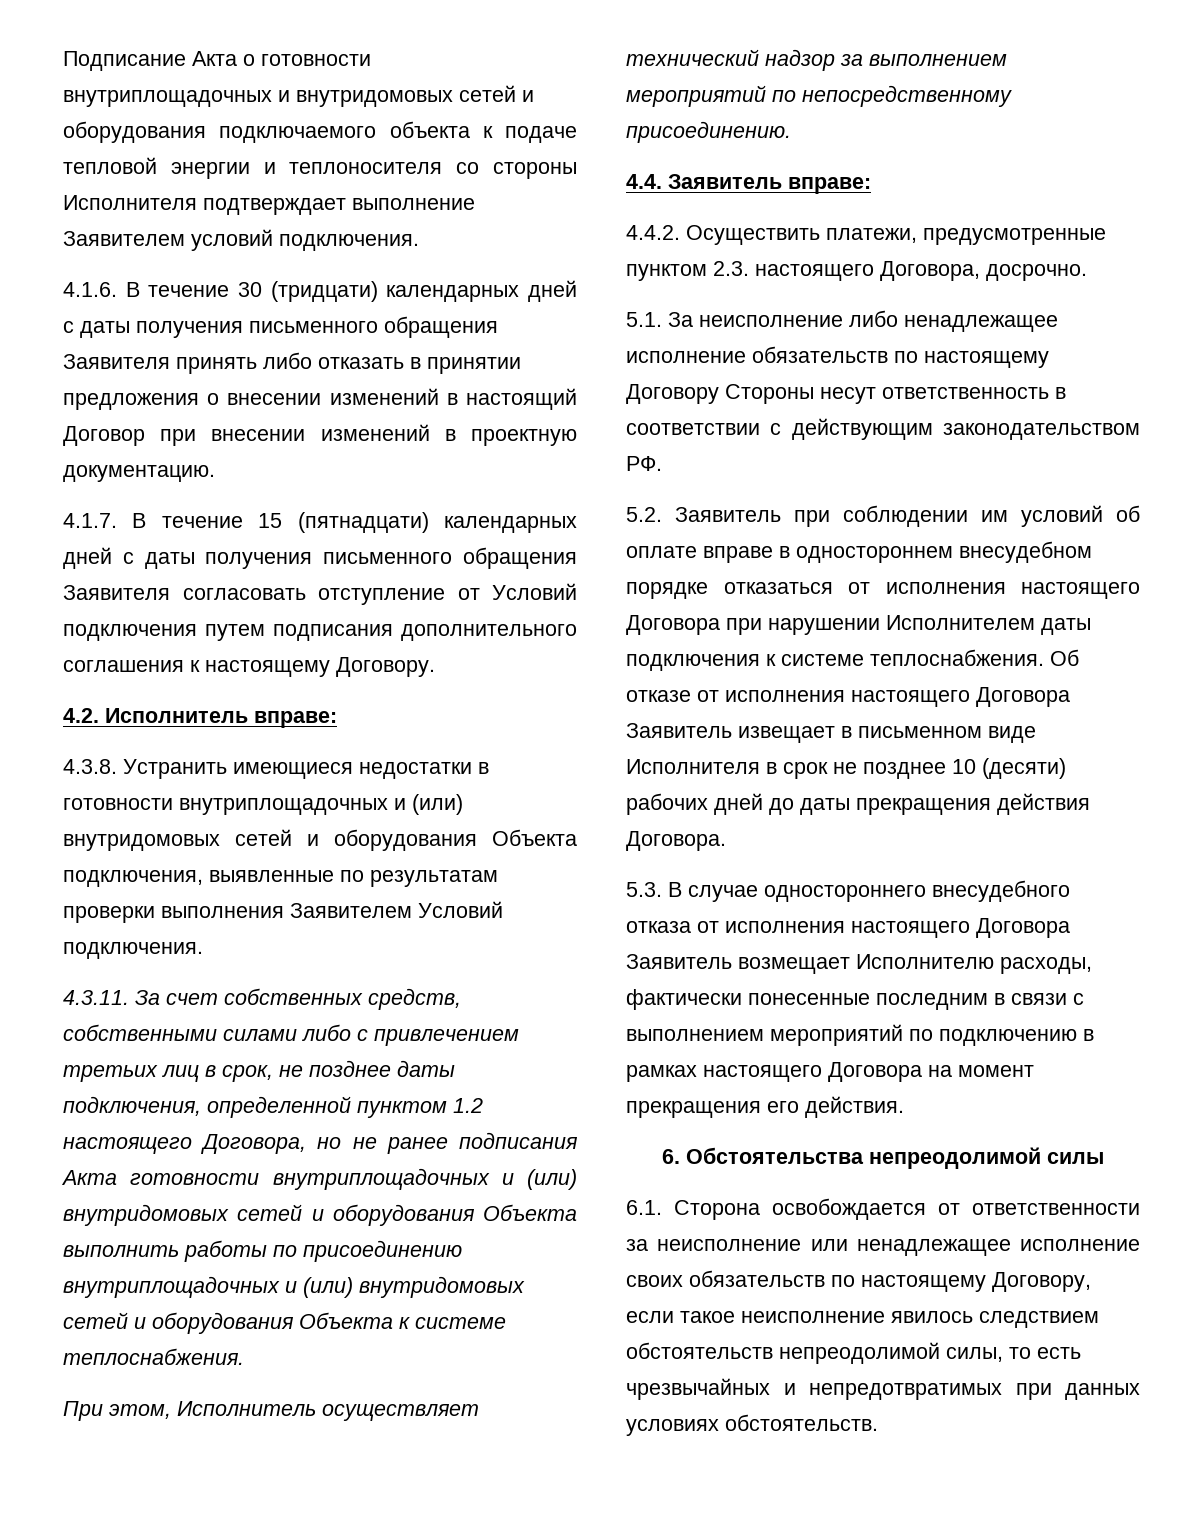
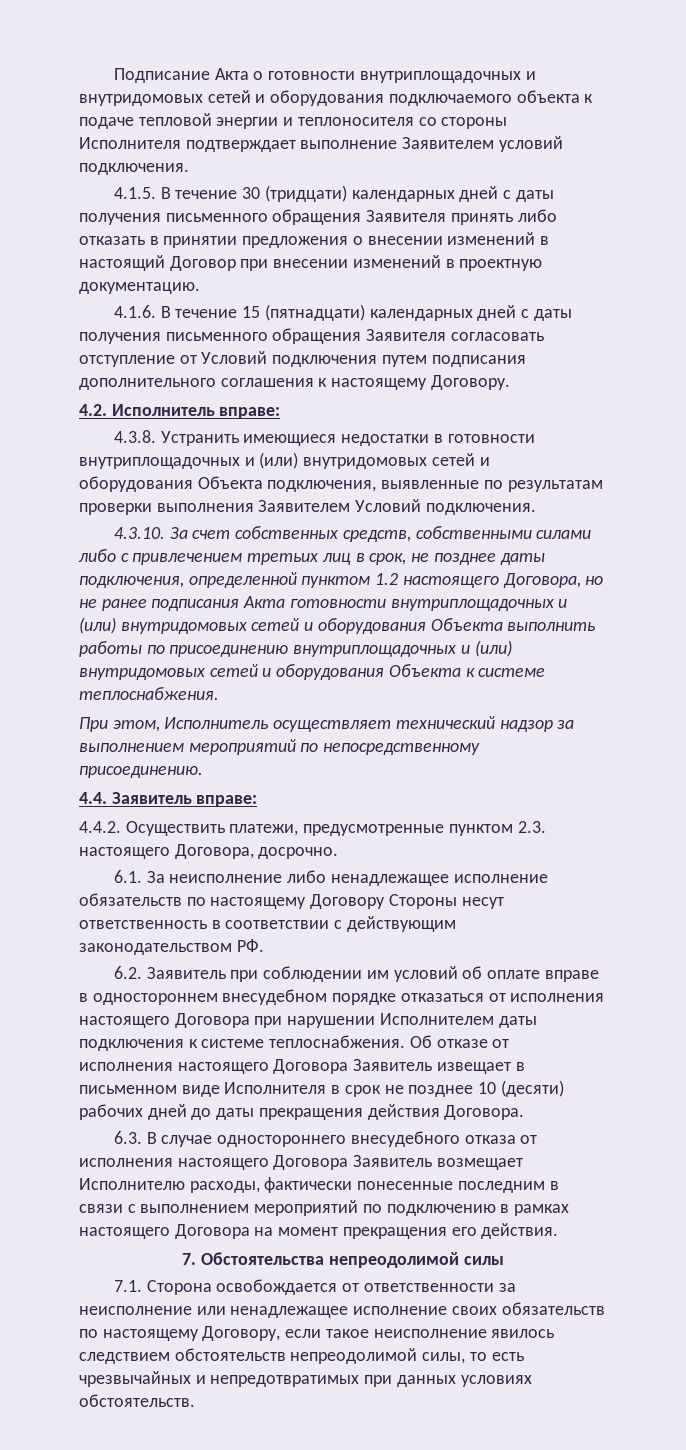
- 4.1.6. В течение 30 (тридцати) календарных дней с даты получения письменного обращения Заявителя принять либо отказать в принятии предложения о внесении изменений в настоящий Договор при внесении изменений в проектную документацию.
+ 4.1.5. В течение 30 (тридцати) календарных дней с даты получения письменного обращения Заявителя принять либо отказать в принятии предложения о внесении изменений в настоящий Договор при внесении изменений в проектную документацию.
- 4.1.7. В течение 15 (пятнадцати) календарных дней с даты получения письменного обращения Заявителя согласовать отступление от Условий подключения путем подписания дополнительного соглашения к настоящему Договору.
+ 4.1.6. В течение 15 (пятнадцати) календарных дней с даты получения письменного обращения Заявителя согласовать отступление от Условий подключения путем подписания дополнительного соглашения к настоящему Договору.
- 4.3.11. За счет собственных средств, собственными силами либо с привлечением третьих лиц в срок, не позднее даты подключения, определенной пунктом 1.2 настоящего Договора, но не ранее подписания Акта готовности внутриплощадочных и (или) внутридомовых сетей и оборудования Объекта выполнить работы по присоединению внутриплощадочных и (или) внутридомовых сетей и оборудования Объекта к системе теплоснабжения.
+ 4.3.10. За счет собственных средств, собственными силами либо с привлечением третьих лиц в срок, не позднее даты подключения, определенной пунктом 1.2 настоящего Договора, но не ранее подписания Акта готовности внутриплощадочных и (или) внутридомовых сетей и оборудования Объекта выполнить работы по присоединению внутриплощадочных и (или) внутридомовых сетей и оборудования Объекта к системе теплоснабжения.
- 5.1. За неисполнение либо ненадлежащее исполнение обязательств по настоящему Договору Стороны несут ответственность в соответствии с действующим законодательством РФ.
+ 6.1. За неисполнение либо ненадлежащее исполнение обязательств по настоящему Договору Стороны несут ответственность в соответствии с действующим законодательством РФ.
- 5.2. Заявитель при соблюдении им условий об оплате вправе в одностороннем внесудебном порядке отказаться от исполнения настоящего Договора при нарушении Исполнителем даты подключения к системе теплоснабжения.
+ 6.2. Заявитель при соблюдении им условий об оплате вправе в одностороннем внесудебном порядке отказаться от исполнения настоящего Договора при нарушении Исполнителем даты подключения к системе теплоснабжения.
- 5.3. В случае одностороннего внесудебного отказа от исполнения настоящего Договора Заявитель возмещает Исполнителю расходы, фактически понесенные последним в связи с выполнением мероприятий по подключению в рамках настоящего Договора на момент прекращения его действия.
+ 6.3. В случае одностороннего внесудебного отказа от исполнения настоящего Договора Заявитель возмещает Исполнителю расходы, фактически понесенные последним в связи с выполнением мероприятий по подключению в рамках настоящего Договора на момент прекращения его действия.
- 6. Обстоятельства непреодолимой силы
+ 7. Обстоятельства непреодолимой силы
- 6.1. Сторона освобождается от ответственности за неисполнение или ненадлежащее исполнение своих обязательств по настоящему Договору, если такое неисполнение явилось следствием обстоятельств непреодолимой силы, то есть чрезвычайных и непредотвратимых при данных условиях обстоятельств.
+ 7.1. Сторона освобождается от ответственности за неисполнение или ненадлежащее исполнение своих обязательств по настоящему Договору, если такое неисполнение явилось следствием обстоятельств непреодолимой силы, то есть чрезвычайных и непредотвратимых при данных условиях обстоятельств.

